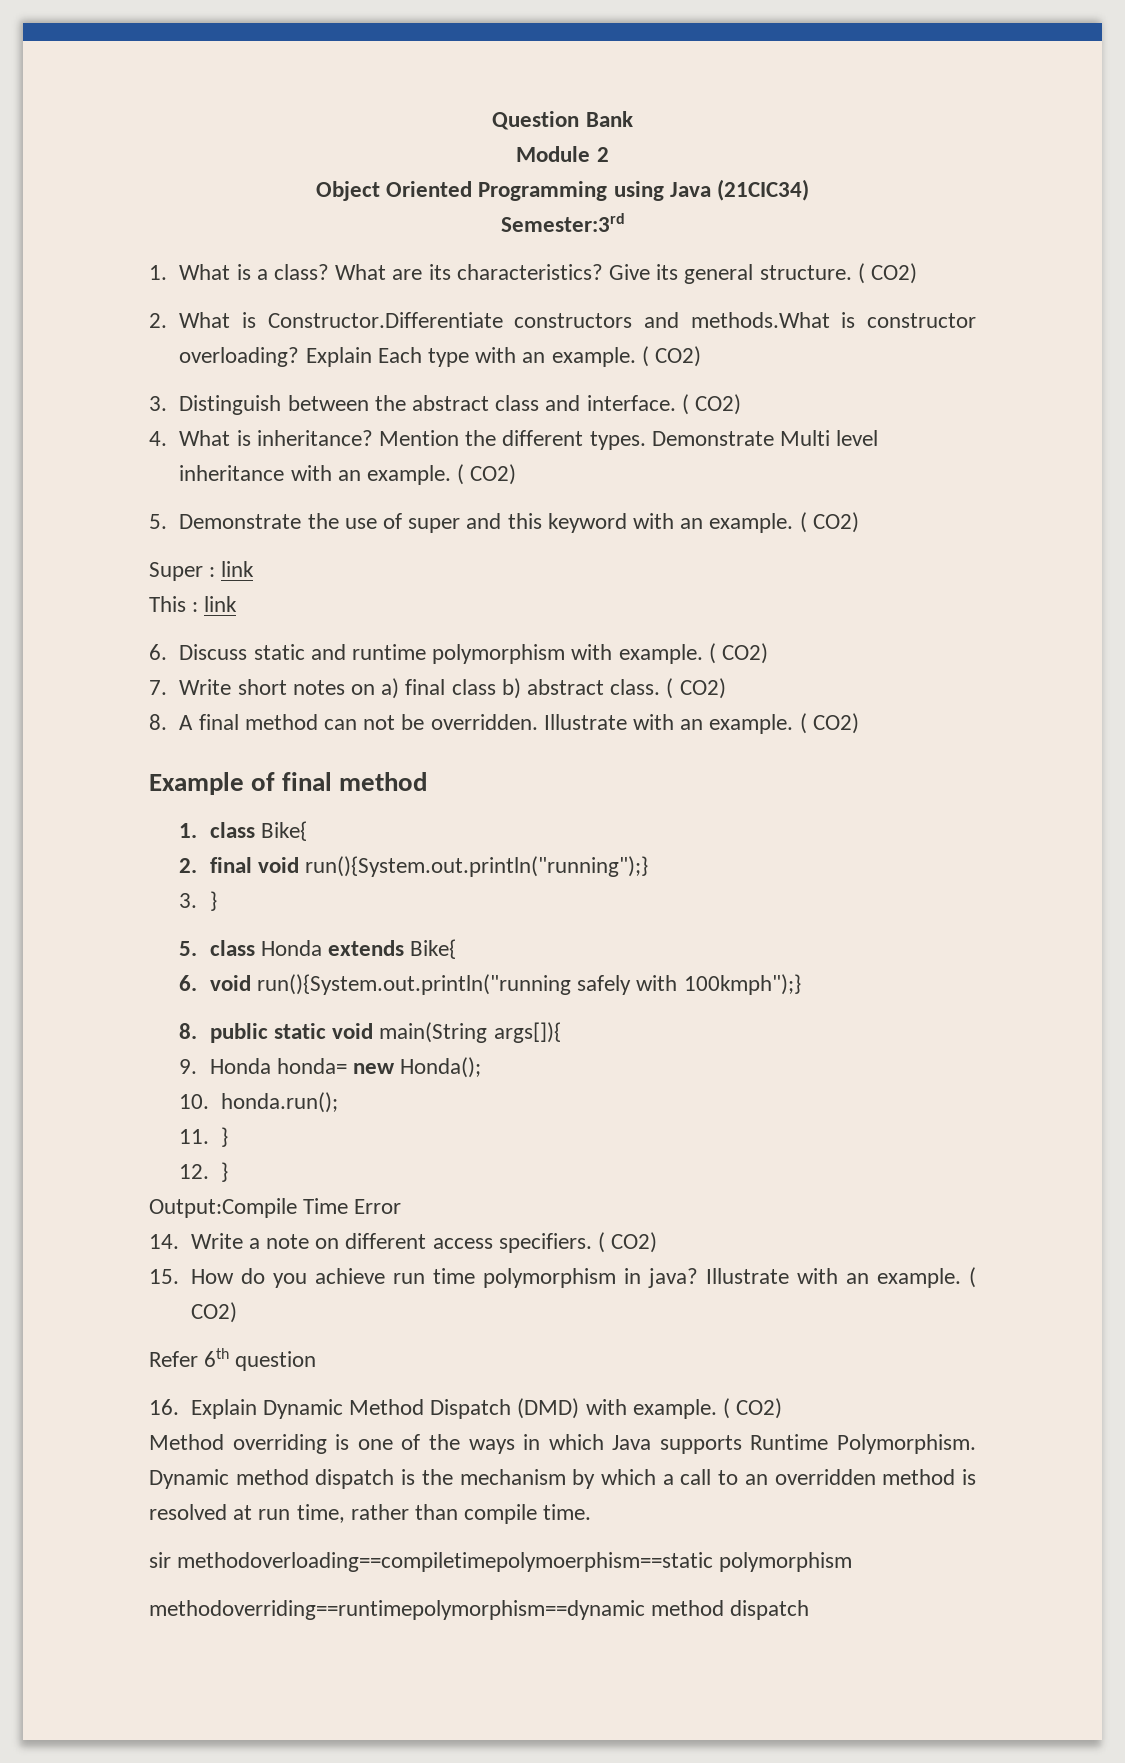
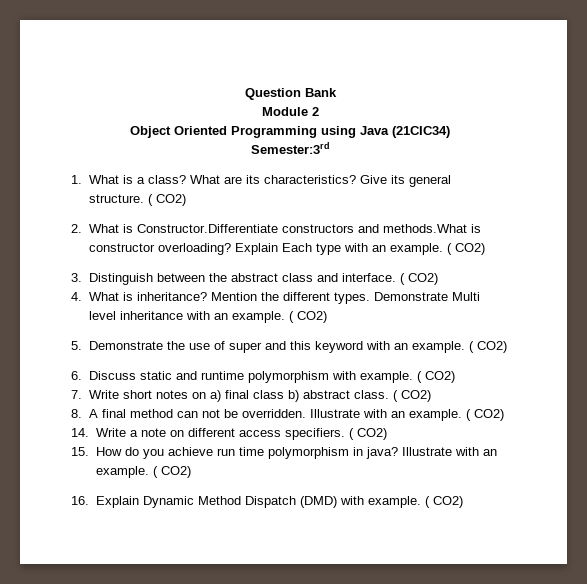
- Super : link
- This : link
- Example of final method
- 1. class Bike{
- 2. final void run(){System.out.println("running");}
- 3. }
- 5. class Honda extends Bike{
- 6. void run(){System.out.println("running safely with 100kmph");}
- 8. public static void main(String args[]){
- 9. Honda honda= new Honda();
- 10. honda.run();
- 11. }
- 12. }
- Output:Compile Time Error
- Refer 6th question
- Method overriding is one of the ways in which Java supports Runtime Polymorphism. Dynamic method dispatch is the mechanism by which a call to an overridden method is resolved at run time, rather than compile time.
- sir methodoverloading==compiletimepolymoerphism==static polymorphism
- methodoverriding==runtimepolymorphism==dynamic method dispatch

